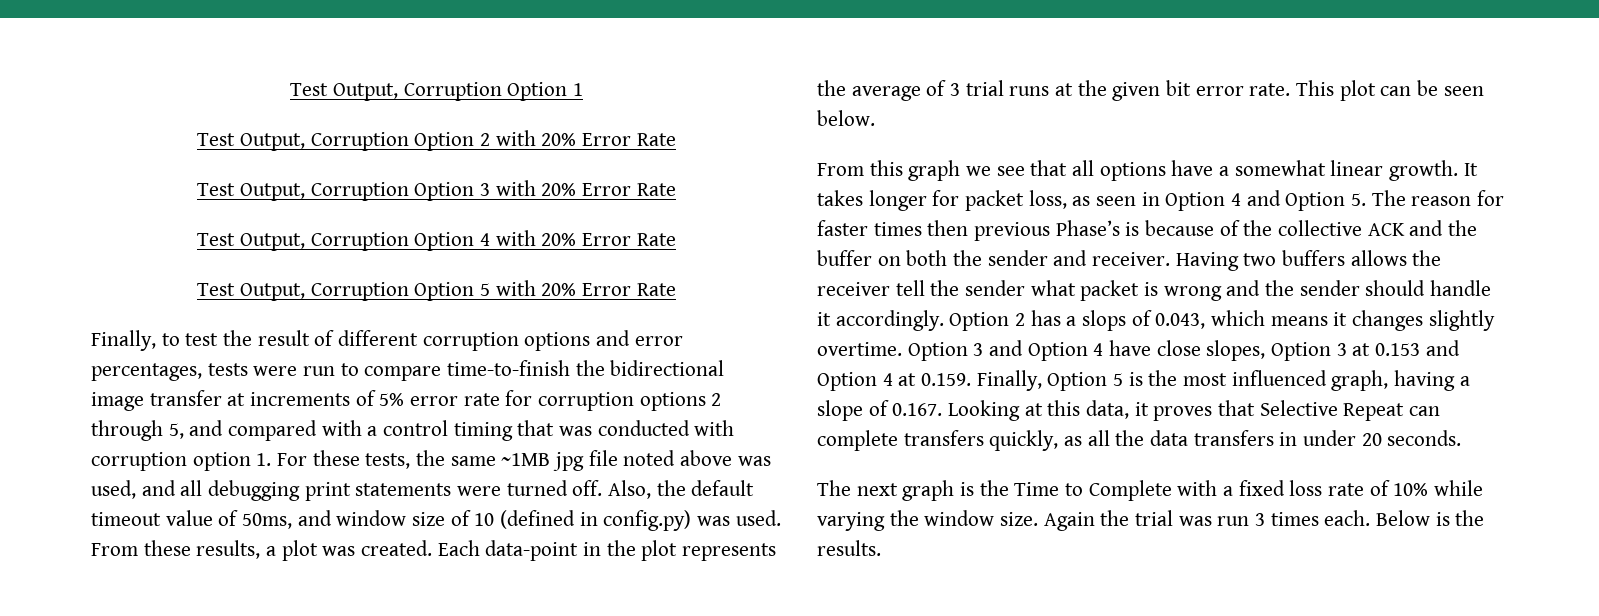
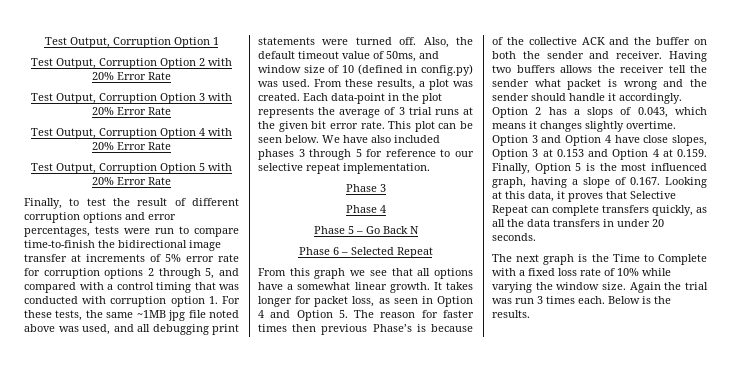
+ We have also included phases 3 through 5 for reference to our selective repeat implementation.
+ Phase 3
+ Phase 4
+ Phase 5 – Go Back N
+ Phase 6 – Selected Repeat

